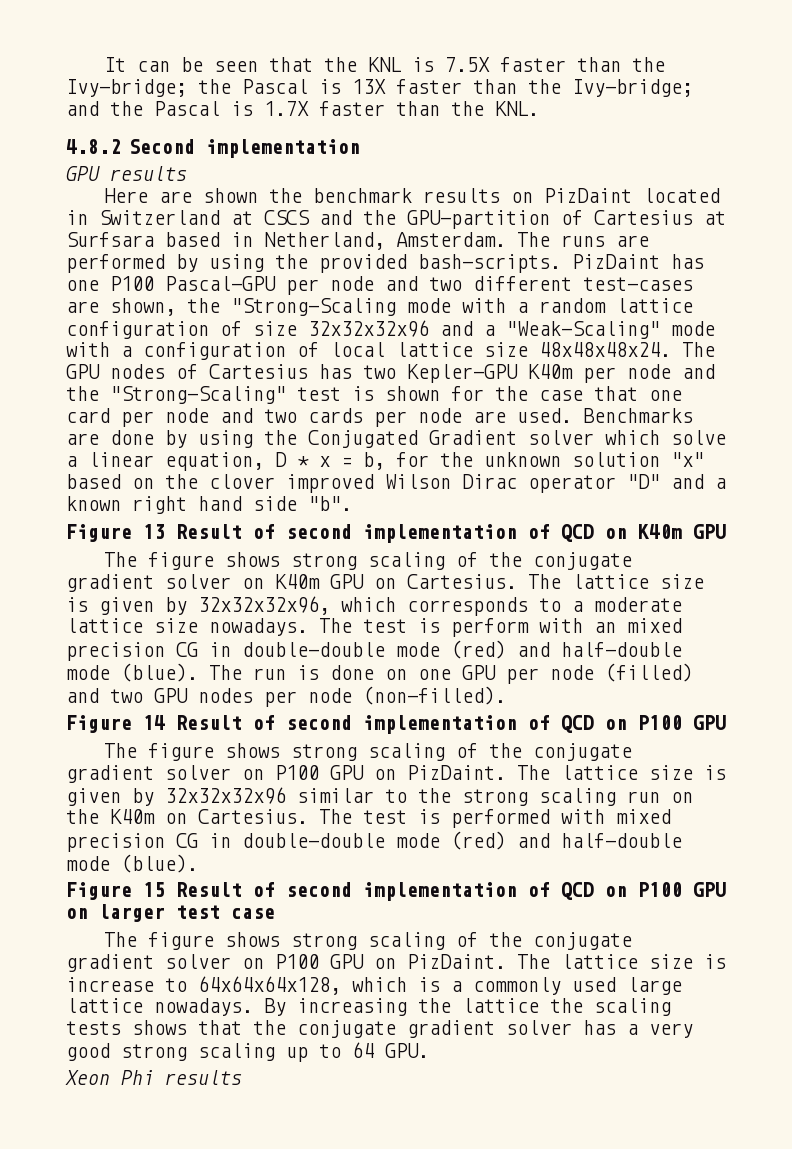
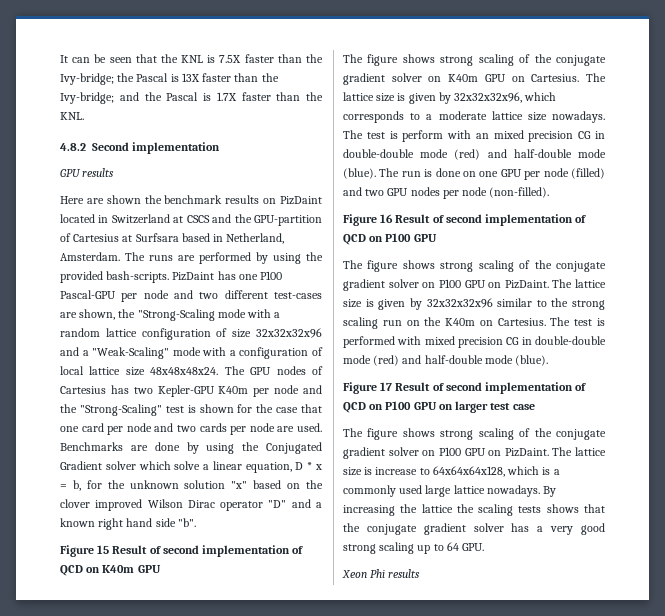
- Figure 13 Result of second implementation of QCD on K40m GPU
+ Figure 15 Result of second implementation of QCD on K40m GPU
- Figure 14 Result of second implementation of QCD on P100 GPU
+ Figure 16 Result of second implementation of QCD on P100 GPU
- Figure 15 Result of second implementation of QCD on P100 GPU on larger test case
+ Figure 17 Result of second implementation of QCD on P100 GPU on larger test case

